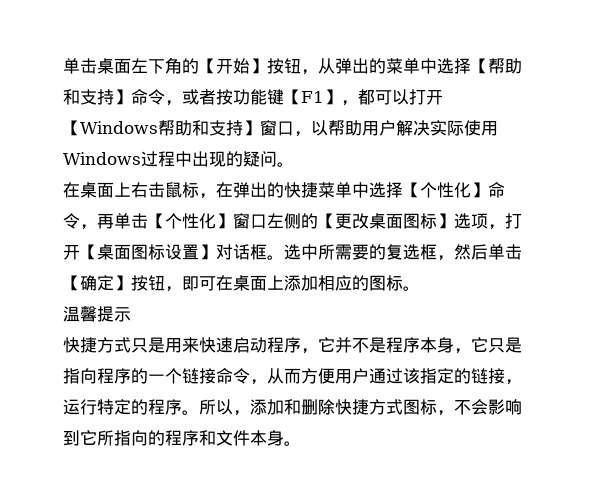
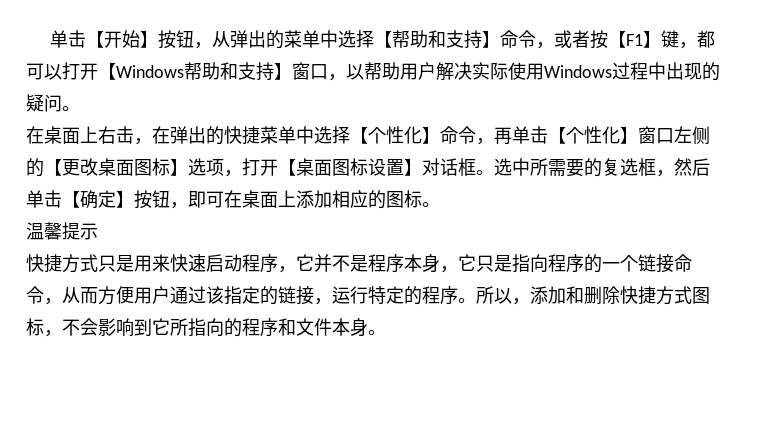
- 单击桌面左下角的【开始】按钮，从弹出的菜单中选择【帮助和支持】命令，或者按功能键【F1】，都可以打开【Windows帮助和支持】窗口，以帮助用户解决实际使用Windows过程中出现的疑问。
+ 单击【开始】按钮，从弹出的菜单中选择【帮助和支持】命令，或者按【F1】键，都可以打开【Windows帮助和支持】窗口，以帮助用户解决实际使用Windows过程中出现的疑问。
- 在桌面上右击鼠标，在弹出的快捷菜单中选择【个性化】命令，再单击【个性化】窗口左侧的【更改桌面图标】选项，打开【桌面图标设置】对话框。
+ 在桌面上右击，在弹出的快捷菜单中选择【个性化】命令，再单击【个性化】窗口左侧的【更改桌面图标】选项，打开【桌面图标设置】对话框。

